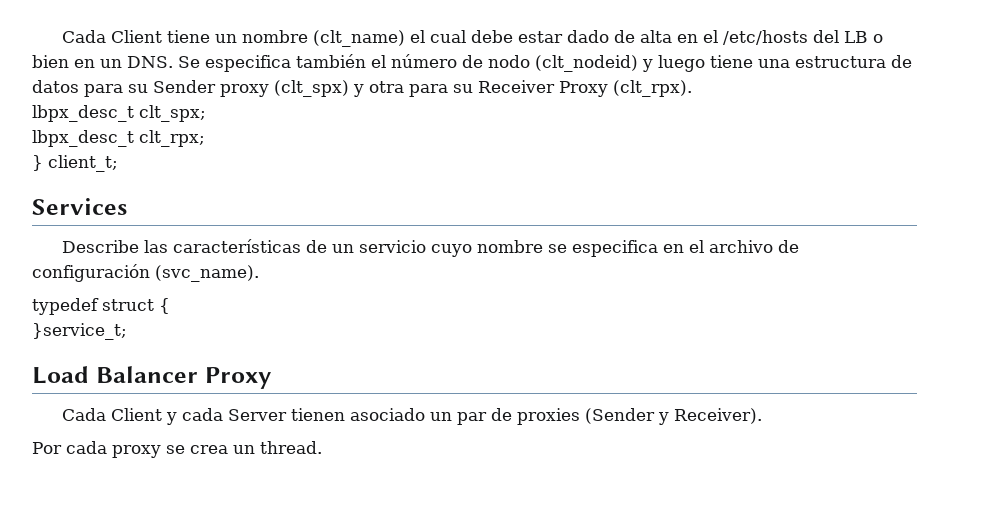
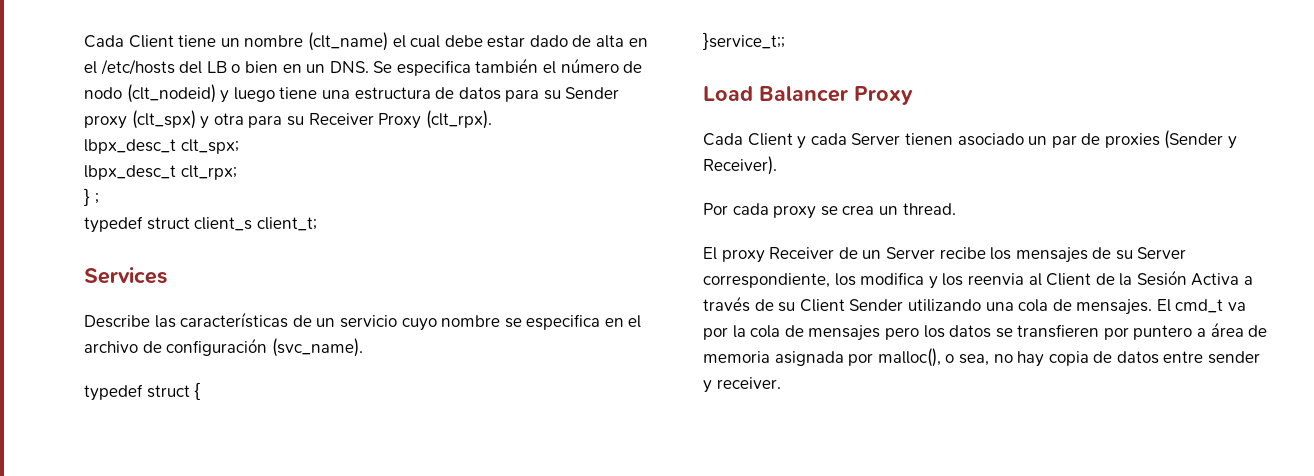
- } client_t;
+ } ;
+ typedef struct client_s client_t;
- }service_t;
+ }service_t;;
+ El proxy Receiver de un Server recibe los mensajes de su Server correspondiente, los modifica y los reenvia al Client de la Sesión Activa a través de su Client Sender utilizando una cola de mensajes. El cmd_t va por la cola de mensajes pero los datos se transfieren por puntero a área de memoria asignada por malloc(), o sea, no hay copia de datos entre sender y receiver.

